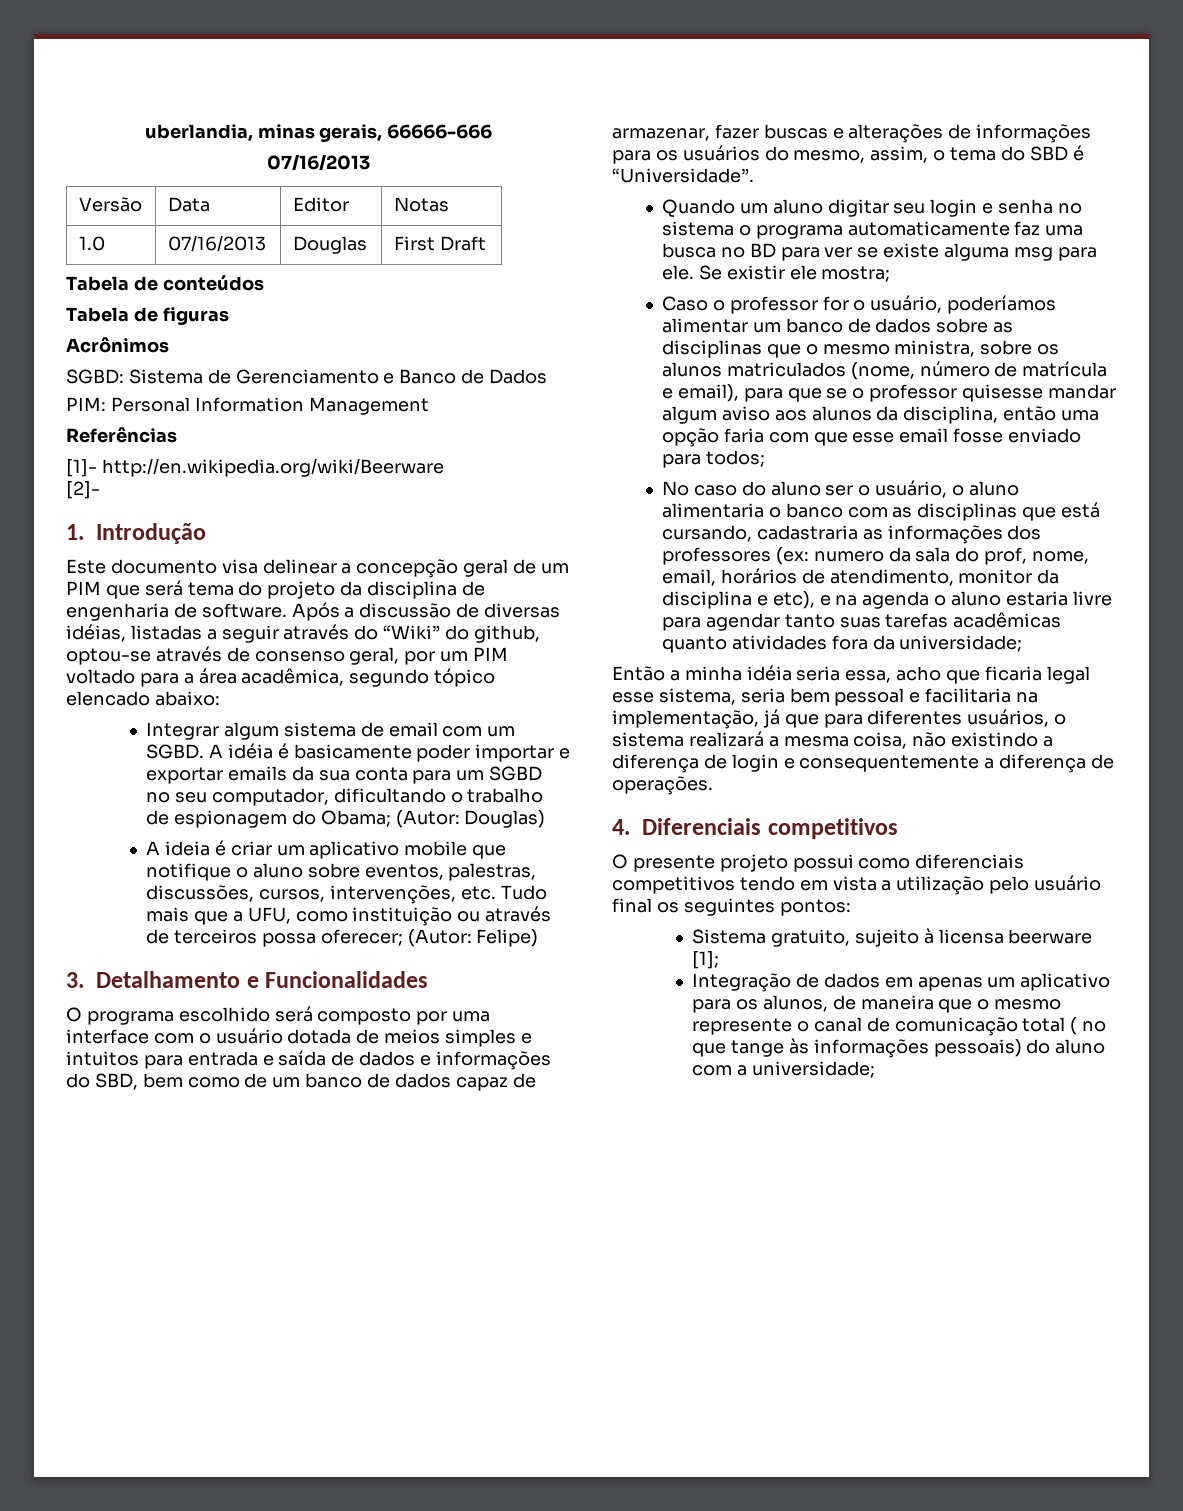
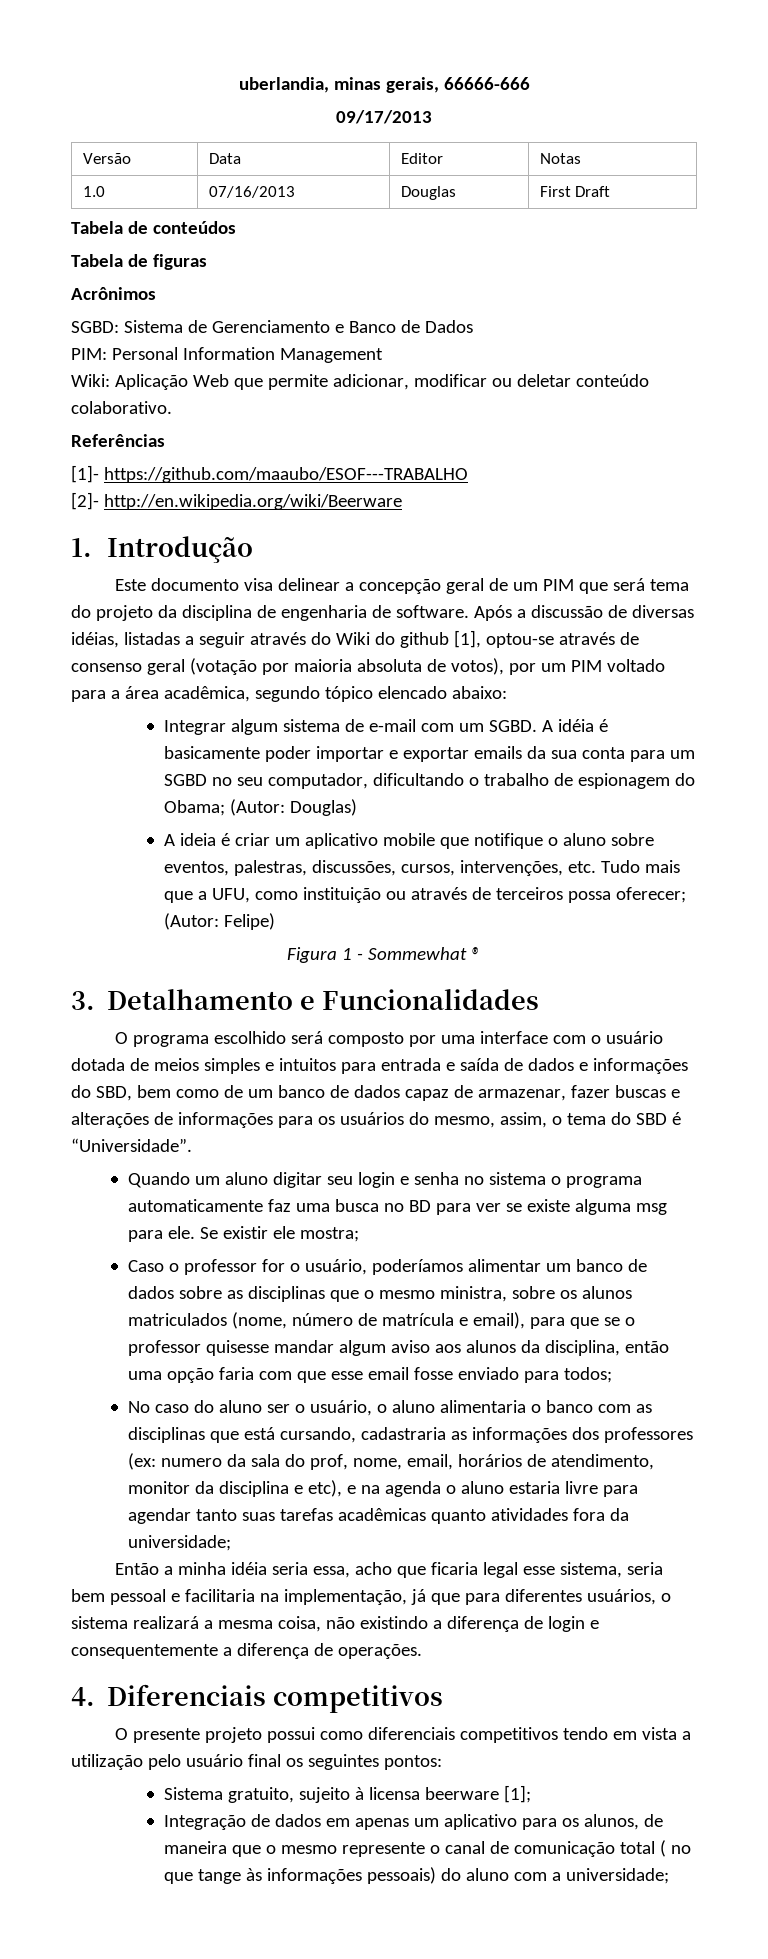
  uberlandia, minas gerais, 66666-666
- 07/16/2013
+ 09/17/2013
+ Wiki: Aplicação Web que permite adicionar, modificar ou deletar conteúdo colaborativo.
- [1]- http://en.wikipedia.org/wiki/Beerware
+ [1]- https://github.com/maaubo/ESOF---TRABALHO
- [2]-
+ [2]- http://en.wikipedia.org/wiki/Beerware
- Após a discussão de diversas idéias, listadas a seguir através do “Wiki” do github, optou-se através de consenso geral, por um PIM voltado para a área acadêmica, segundo tópico elencado abaixo:
+ Após a discussão de diversas idéias, listadas a seguir através do Wiki do github [1], optou-se através de consenso geral (votação por maioria absoluta de votos), por um PIM voltado para a área acadêmica, segundo tópico elencado abaixo:
- Integrar algum sistema de email com um SGBD.
+ Integrar algum sistema de e-mail com um SGBD.
+ Figura 1 - Sommewhat ®

